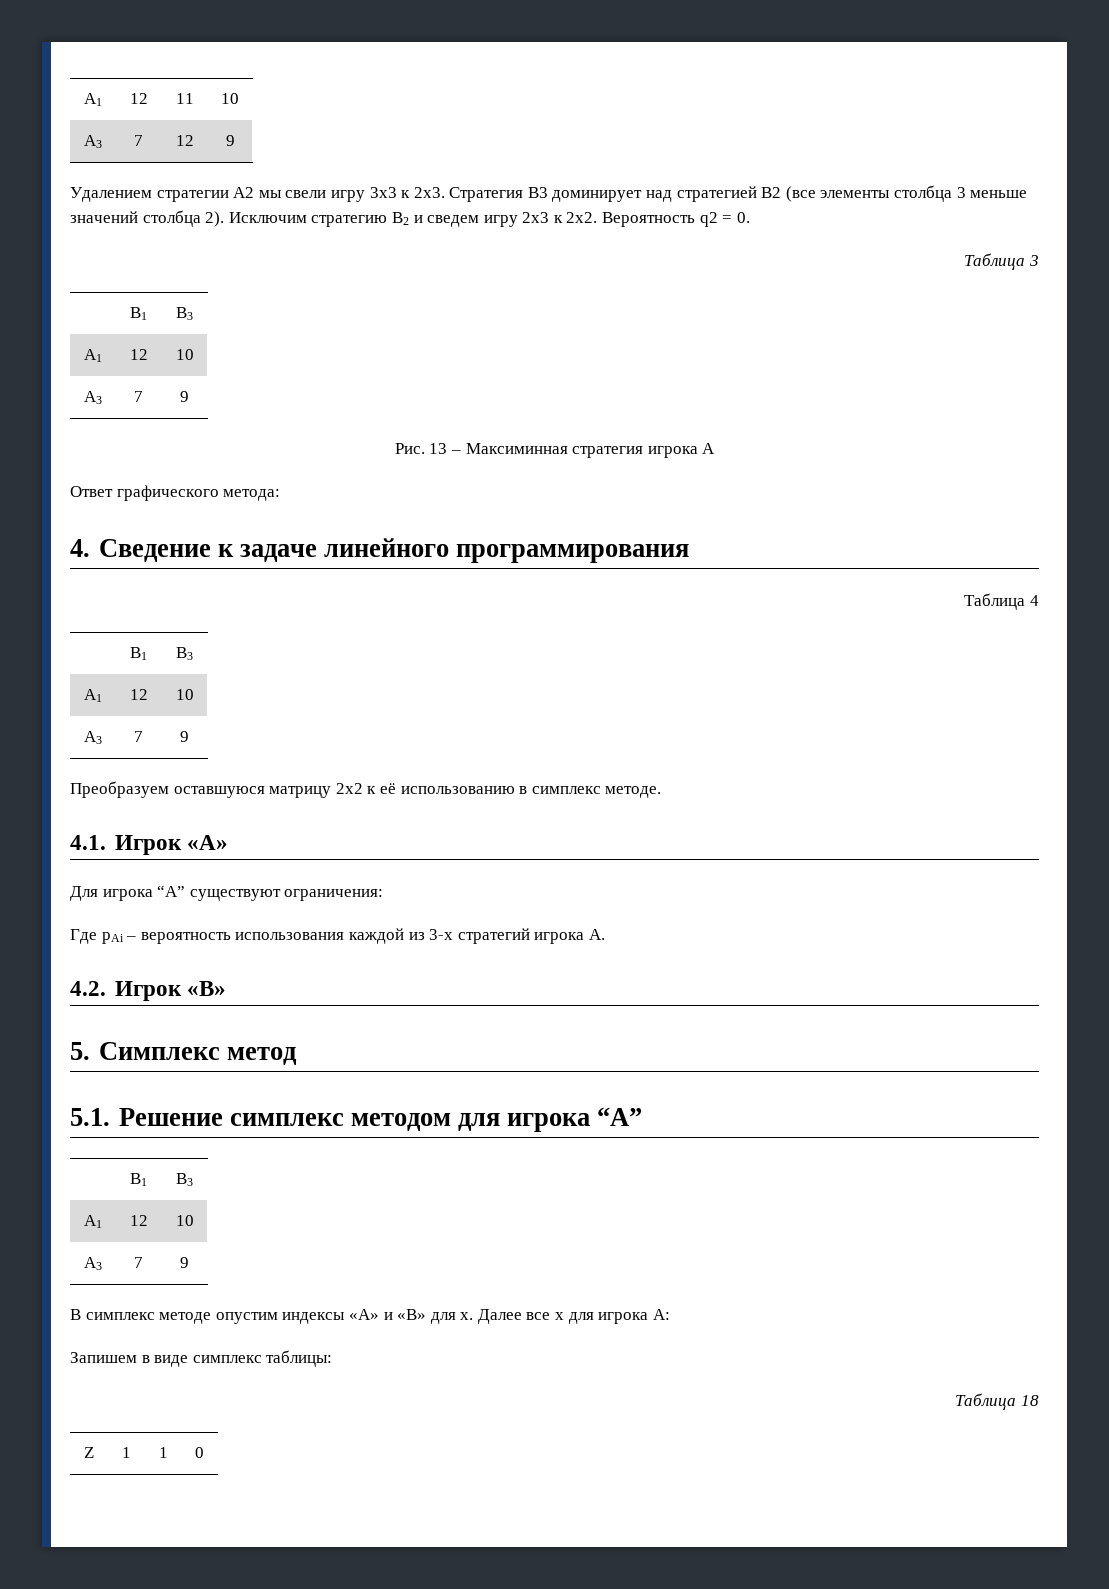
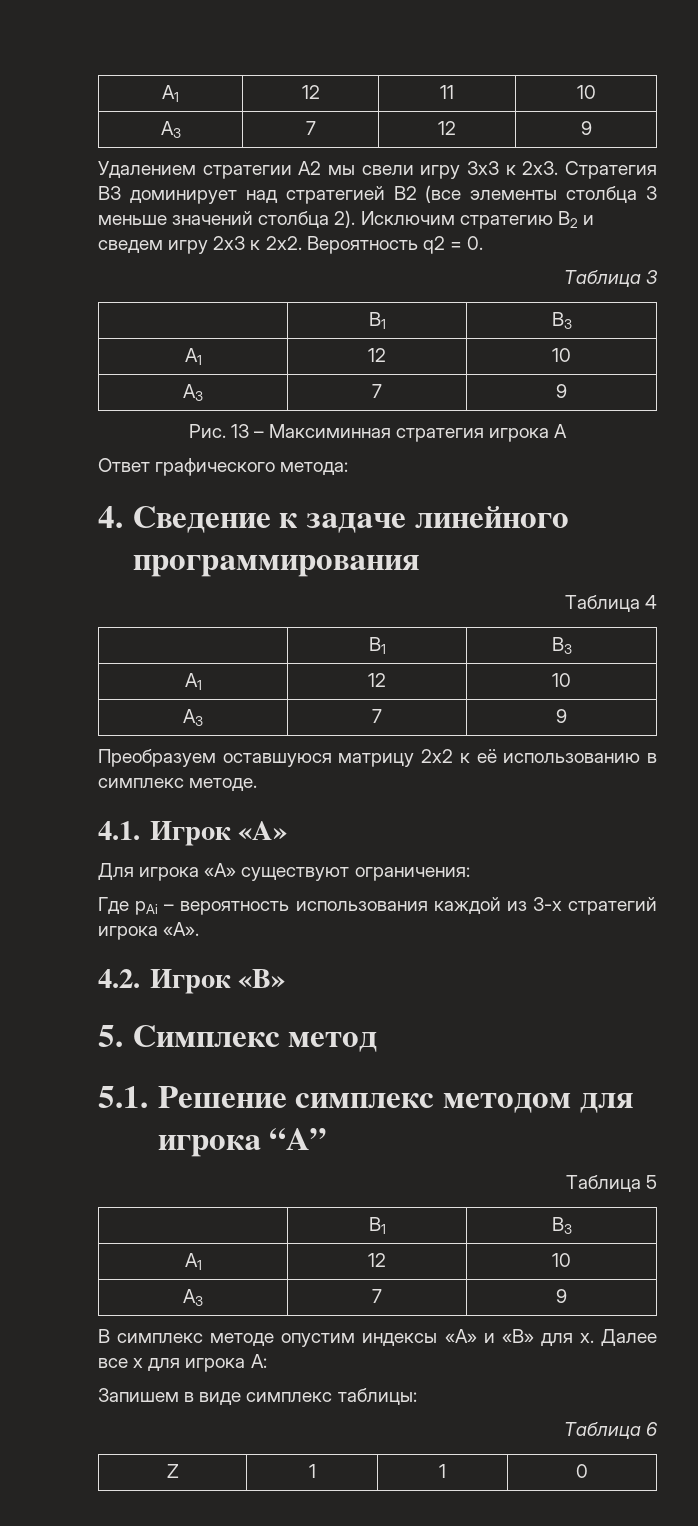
- Для игрока “А” существуют ограничения:
+ Для игрока «A» существуют ограничения:
- Где рАi – вероятность использования каждой из 3-х стратегий игрока А.
+ Где рАi – вероятность использования каждой из 3-х стратегий игрока «A».
+ Таблица 5
- Таблица 18
+ Таблица 6

